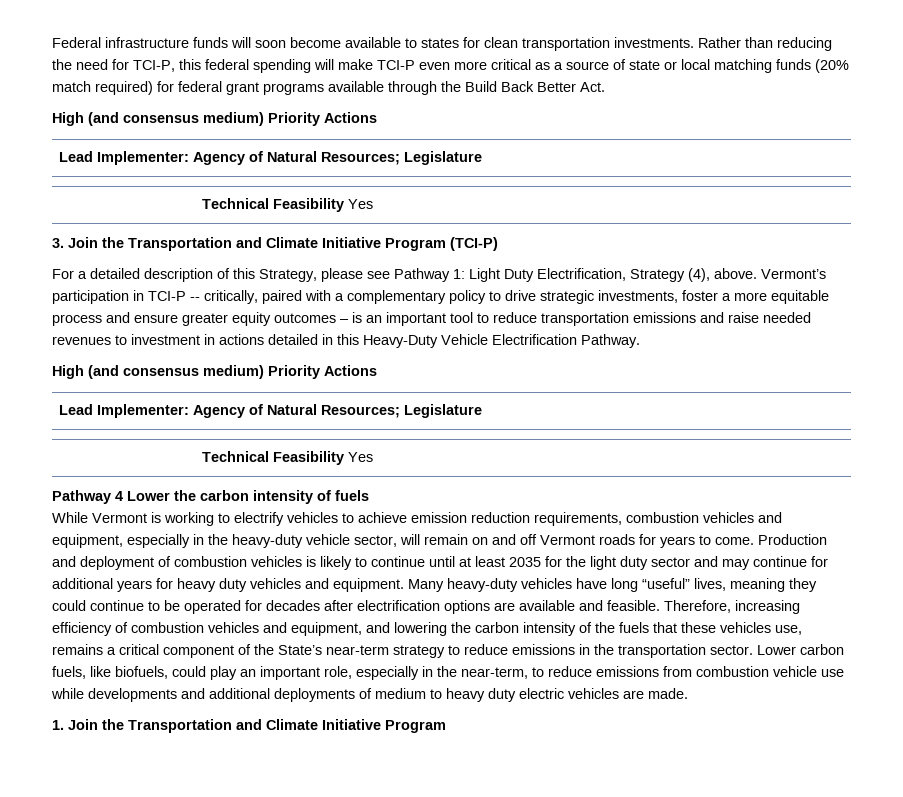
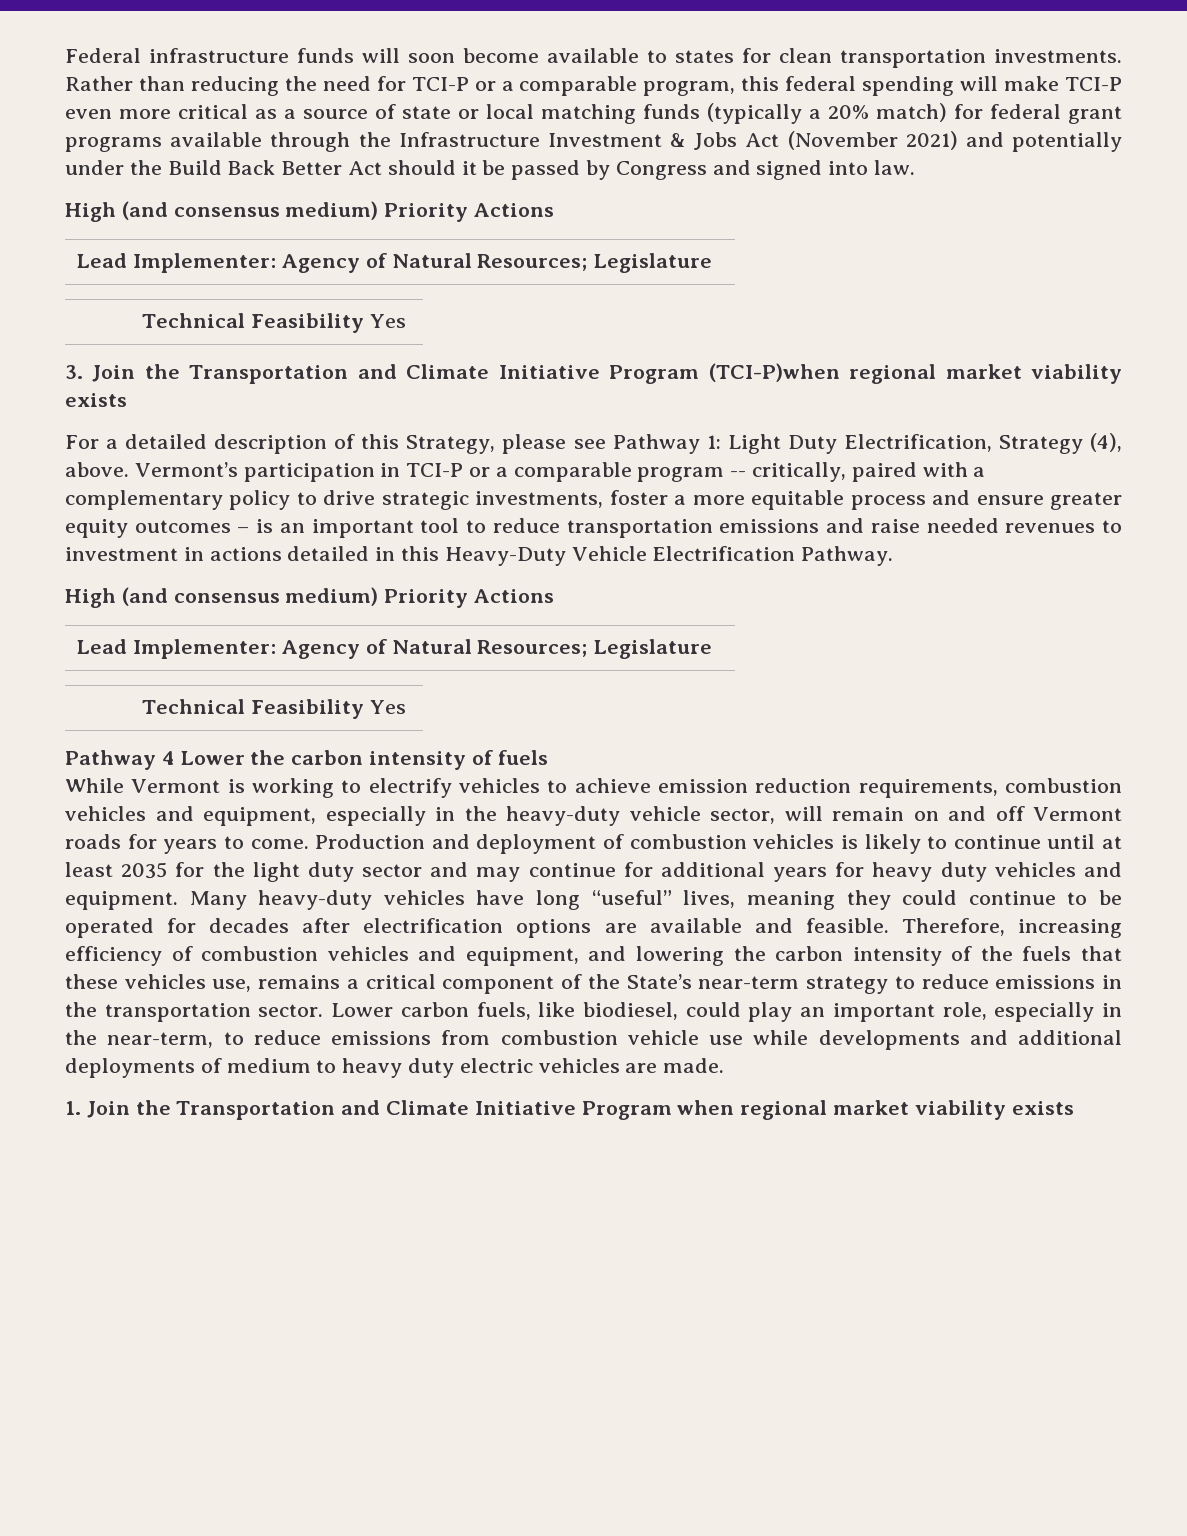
- Rather than reducing the need for TCI-P, this federal spending will make TCI-P even more critical as a source of state or local matching funds (20% match required) for federal grant programs available through the Build Back Better Act.
+ Rather than reducing the need for TCI-P or a comparable program, this federal spending will make TCI-P even more critical as a source of state or local matching funds (typically a 20% match) for federal grant programs available through the Infrastructure Investment & Jobs Act (November 2021) and potentially under the Build Back Better Act should it be passed by Congress and signed into law.
- 3. Join the Transportation and Climate Initiative Program (TCI-P)
+ 3. Join the Transportation and Climate Initiative Program (TCI-P)when regional market viability exists
- Vermont’s participation in TCI-P -- critically, paired with a complementary policy to drive strategic investments, foster a more equitable process and ensure greater equity outcomes – is an important tool to reduce transportation emissions and raise needed revenues to investment in actions detailed in this Heavy-Duty Vehicle Electrification Pathway.
+ Vermont’s participation in TCI-P or a comparable program -- critically, paired with a complementary policy to drive strategic investments, foster a more equitable process and ensure greater equity outcomes – is an important tool to reduce transportation emissions and raise needed revenues to investment in actions detailed in this Heavy-Duty Vehicle Electrification Pathway.
- Lower carbon fuels, like biofuels, could play an important role, especially in the near-term, to reduce emissions from combustion vehicle use while developments and additional deployments of medium to heavy duty electric vehicles are made.
+ Lower carbon fuels, like biodiesel, could play an important role, especially in the near-term, to reduce emissions from combustion vehicle use while developments and additional deployments of medium to heavy duty electric vehicles are made.
- 1. Join the Transportation and Climate Initiative Program
+ 1. Join the Transportation and Climate Initiative Program when regional market viability exists

